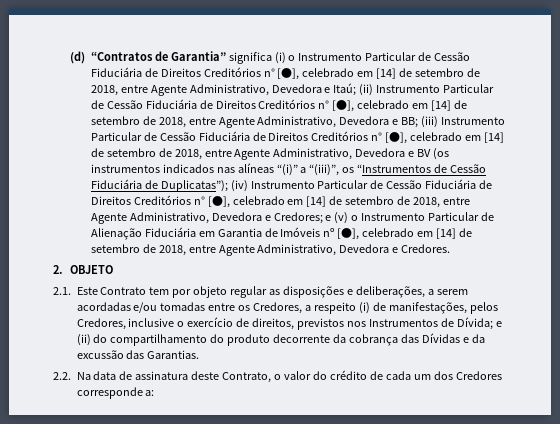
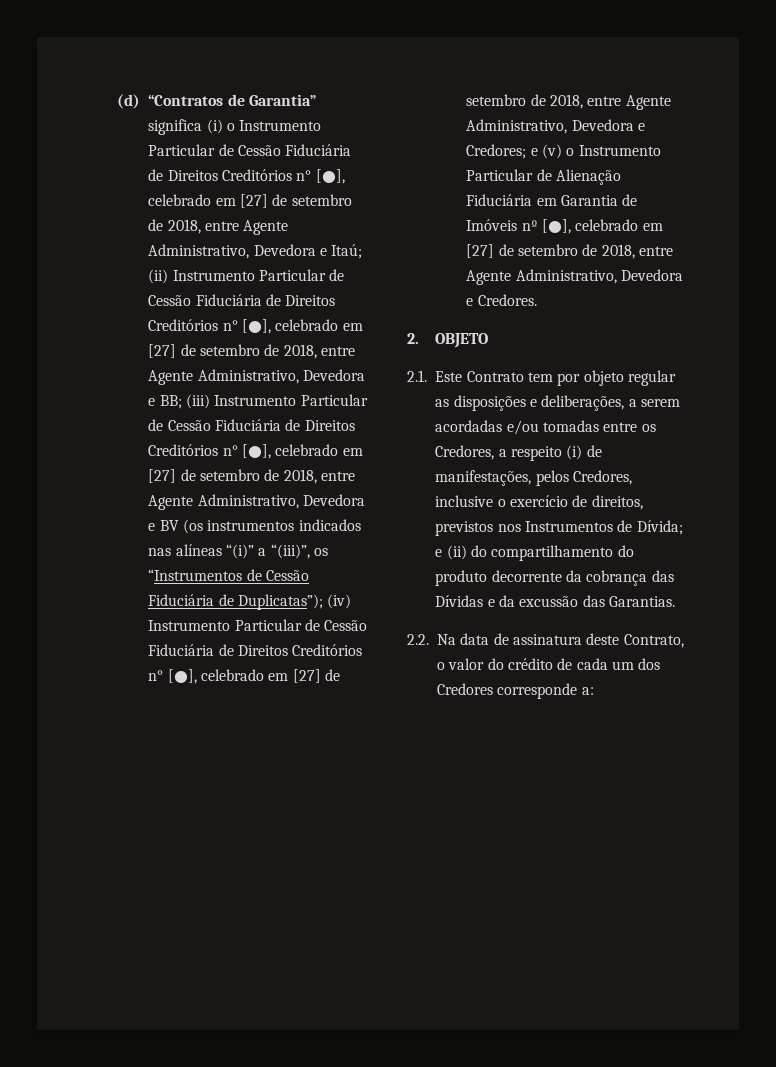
- (d) “Contratos de Garantia” significa (i) o Instrumento Particular de Cessão Fiduciária de Direitos Creditórios n° [●], celebrado em [14] de setembro de 2018, entre Agente Administrativo, Devedora e Itaú;
+ (d) “Contratos de Garantia” significa (i) o Instrumento Particular de Cessão Fiduciária de Direitos Creditórios n° [●], celebrado em [27] de setembro de 2018, entre Agente Administrativo, Devedora e Itaú;
- (ii) Instrumento Particular de Cessão Fiduciária de Direitos Creditórios n° [●], celebrado em [14] de setembro de 2018, entre Agente Administrativo, Devedora e BB;
+ (ii) Instrumento Particular de Cessão Fiduciária de Direitos Creditórios n° [●], celebrado em [27] de setembro de 2018, entre Agente Administrativo, Devedora e BB;
- (iii) Instrumento Particular de Cessão Fiduciária de Direitos Creditórios n° [●], celebrado em [14] de setembro de 2018, entre Agente Administrativo, Devedora e BV (os instrumentos indicados nas alíneas “(i)” a “(iii)”, os “Instrumentos de Cessão Fiduciária de Duplicatas”);
+ (iii) Instrumento Particular de Cessão Fiduciária de Direitos Creditórios n° [●], celebrado em [27] de setembro de 2018, entre Agente Administrativo, Devedora e BV (os instrumentos indicados nas alíneas “(i)” a “(iii)”, os “Instrumentos de Cessão Fiduciária de Duplicatas”);
- (iv) Instrumento Particular de Cessão Fiduciária de Direitos Creditórios n° [●], celebrado em [14] de setembro de 2018, entre Agente Administrativo, Devedora e Credores;
+ (iv) Instrumento Particular de Cessão Fiduciária de Direitos Creditórios n° [●], celebrado em [27] de setembro de 2018, entre Agente Administrativo, Devedora e Credores;
- e (v) o Instrumento Particular de Alienação Fiduciária em Garantia de Imóveis nº [●], celebrado em [14] de setembro de 2018, entre Agente Administrativo, Devedora e Credores.
+ e (v) o Instrumento Particular de Alienação Fiduciária em Garantia de Imóveis nº [●], celebrado em [27] de setembro de 2018, entre Agente Administrativo, Devedora e Credores.

